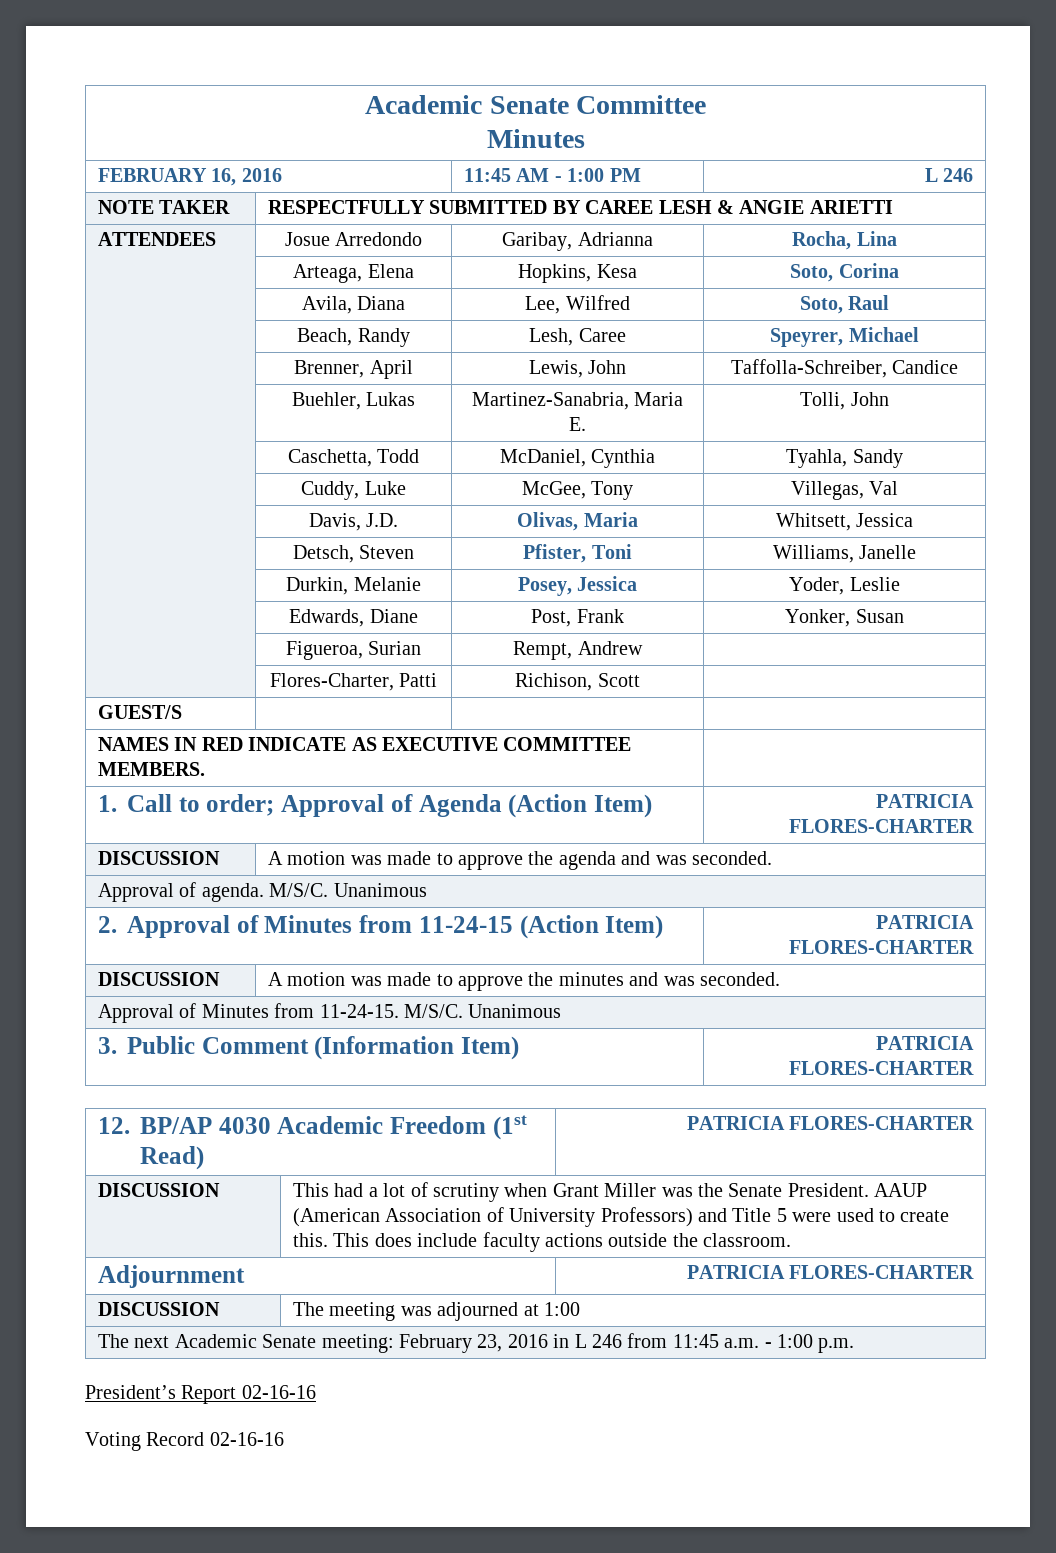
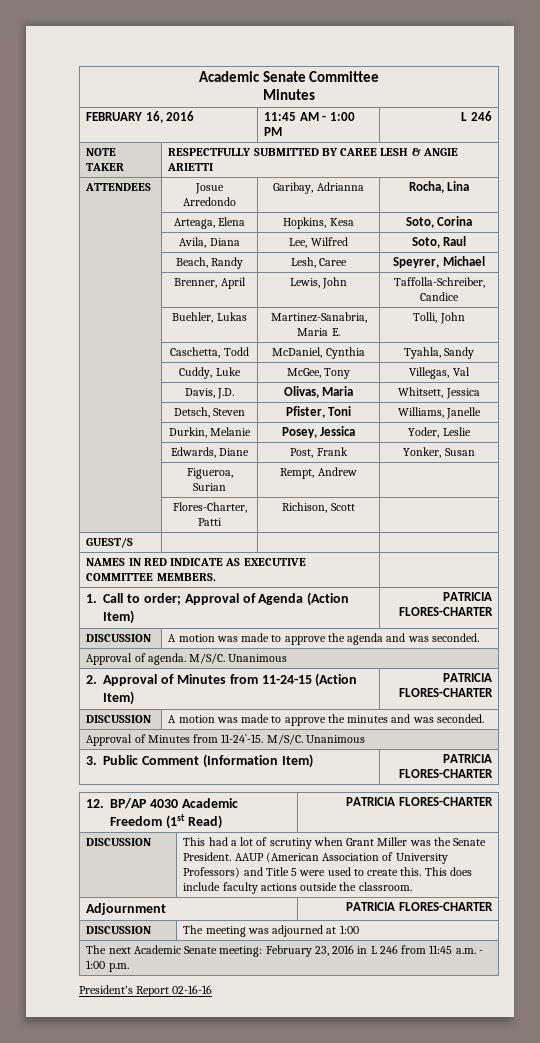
- Approval of Minutes from 11-24-15. M/S/C. Unanimous
+ Approval of Minutes from 11-24`-15. M/S/C. Unanimous
- Voting Record 02-16-16

